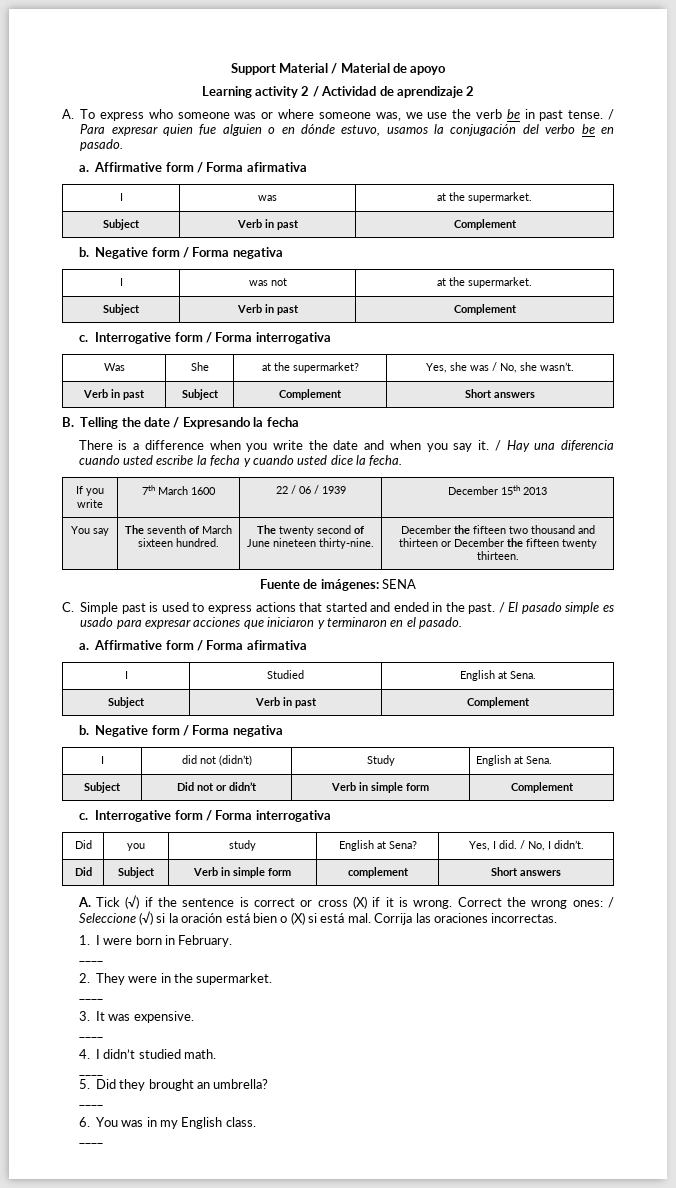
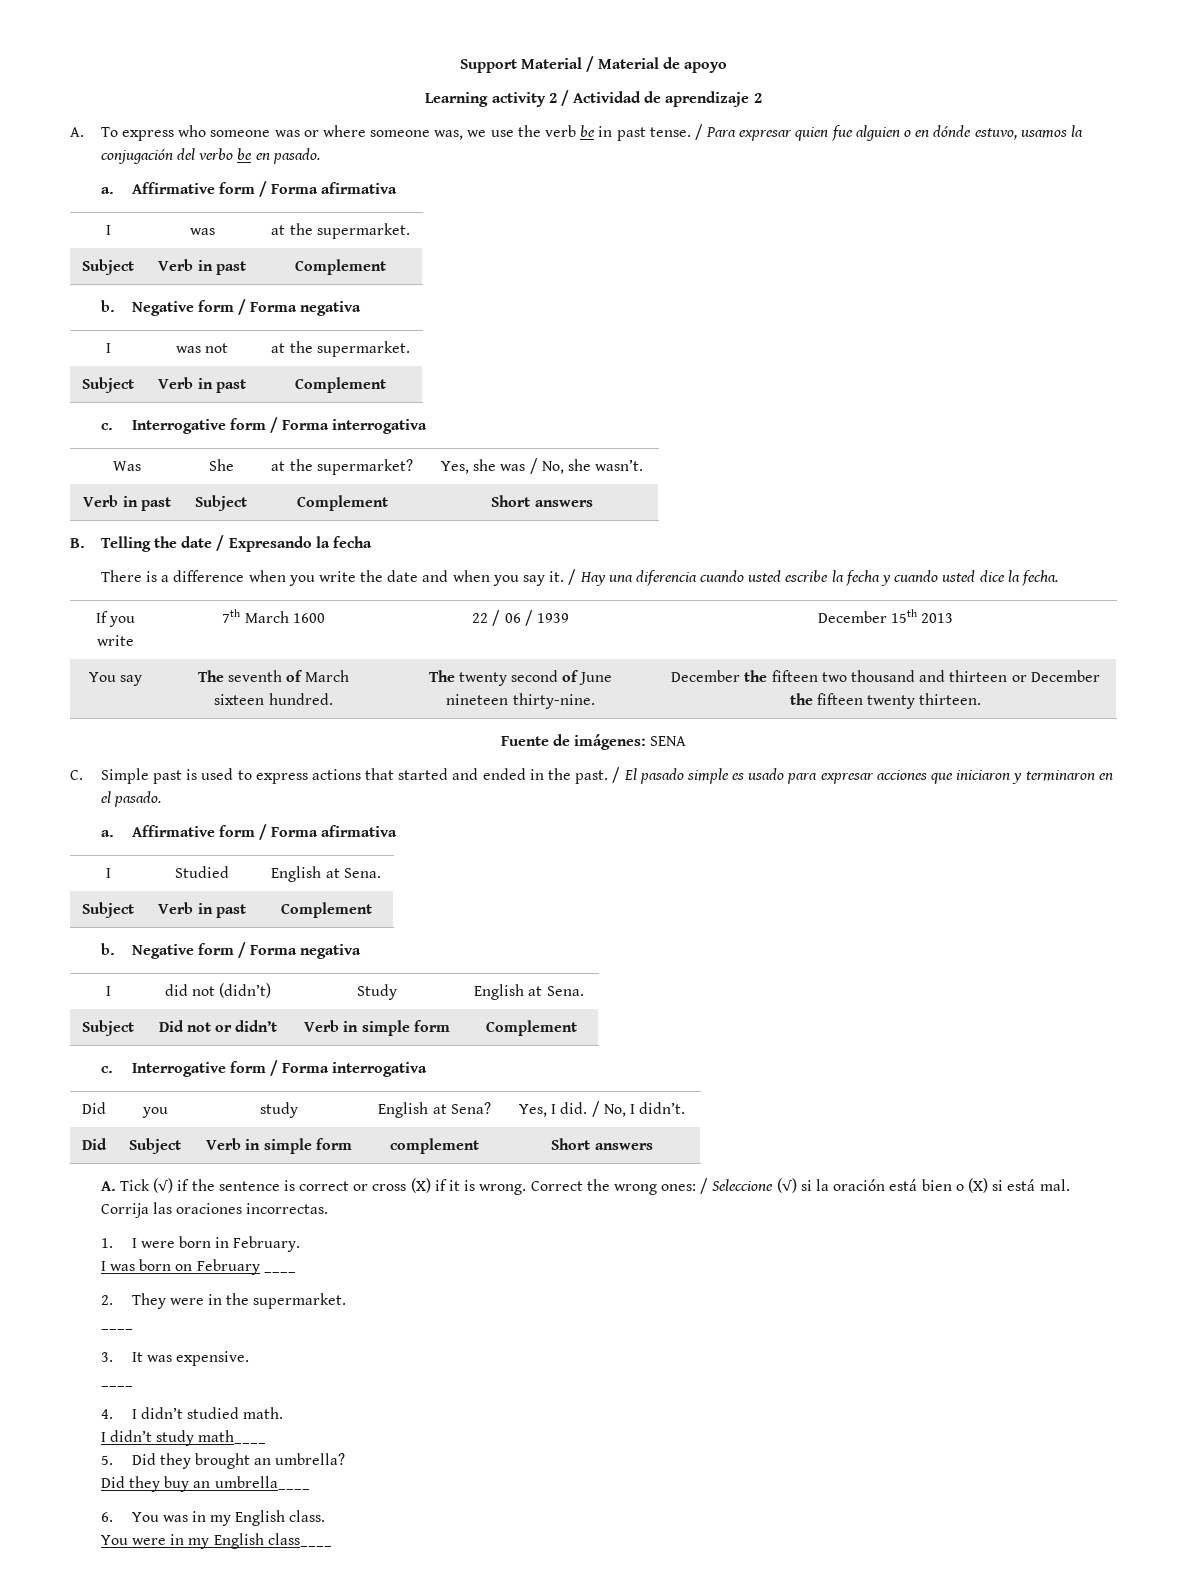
  1. I were born in February.
- ____
+ I was born on February ____
  4. I didn’t studied math.
- ____
+ I didn’t study math____
  5. Did they brought an umbrella?
- ____
+ Did they buy an umbrella____
  6. You was in my English class.
- ____
+ You were in my English class____

